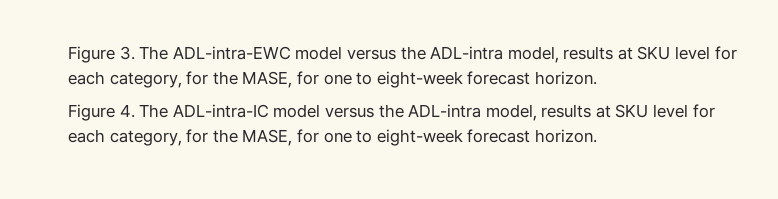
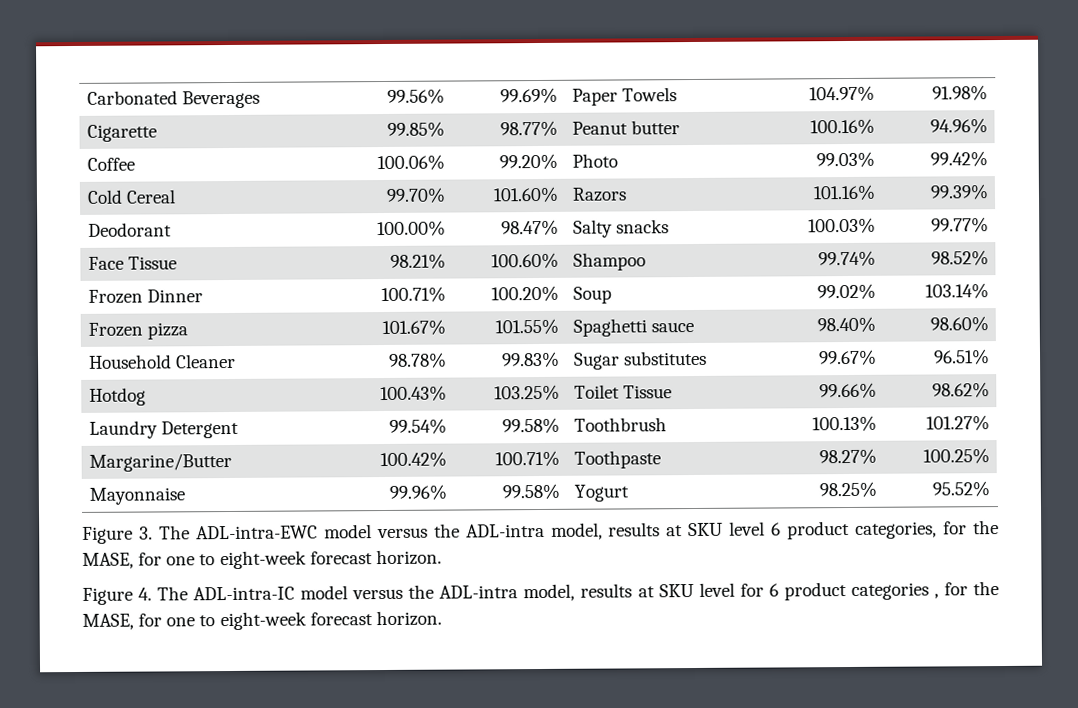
+ Carbonated Beverages | 99.56% | 99.69% | Paper Towels | 104.97% | 91.98%
+ Cigarette | 99.85% | 98.77% | Peanut butter | 100.16% | 94.96%
+ Coffee | 100.06% | 99.20% | Photo | 99.03% | 99.42%
+ Cold Cereal | 99.70% | 101.60% | Razors | 101.16% | 99.39%
+ Deodorant | 100.00% | 98.47% | Salty snacks | 100.03% | 99.77%
+ Face Tissue | 98.21% | 100.60% | Shampoo | 99.74% | 98.52%
+ Frozen Dinner | 100.71% | 100.20% | Soup | 99.02% | 103.14%
+ Frozen pizza | 101.67% | 101.55% | Spaghetti sauce | 98.40% | 98.60%
+ Household Cleaner | 98.78% | 99.83% | Sugar substitutes | 99.67% | 96.51%
+ Hotdog | 100.43% | 103.25% | Toilet Tissue | 99.66% | 98.62%
+ Laundry Detergent | 99.54% | 99.58% | Toothbrush | 100.13% | 101.27%
+ Margarine/Butter | 100.42% | 100.71% | Toothpaste | 98.27% | 100.25%
+ Mayonnaise | 99.96% | 99.58% | Yogurt | 98.25% | 95.52%
- Figure 3. The ADL-intra-EWC model versus the ADL-intra model, results at SKU level for each category, for the MASE, for one to eight-week forecast horizon.
+ Figure 3. The ADL-intra-EWC model versus the ADL-intra model, results at SKU level 6 product categories, for the MASE, for one to eight-week forecast horizon.
- Figure 4. The ADL-intra-IC model versus the ADL-intra model, results at SKU level for each category, for the MASE, for one to eight-week forecast horizon.
+ Figure 4. The ADL-intra-IC model versus the ADL-intra model, results at SKU level for 6 product categories , for the MASE, for one to eight-week forecast horizon.

